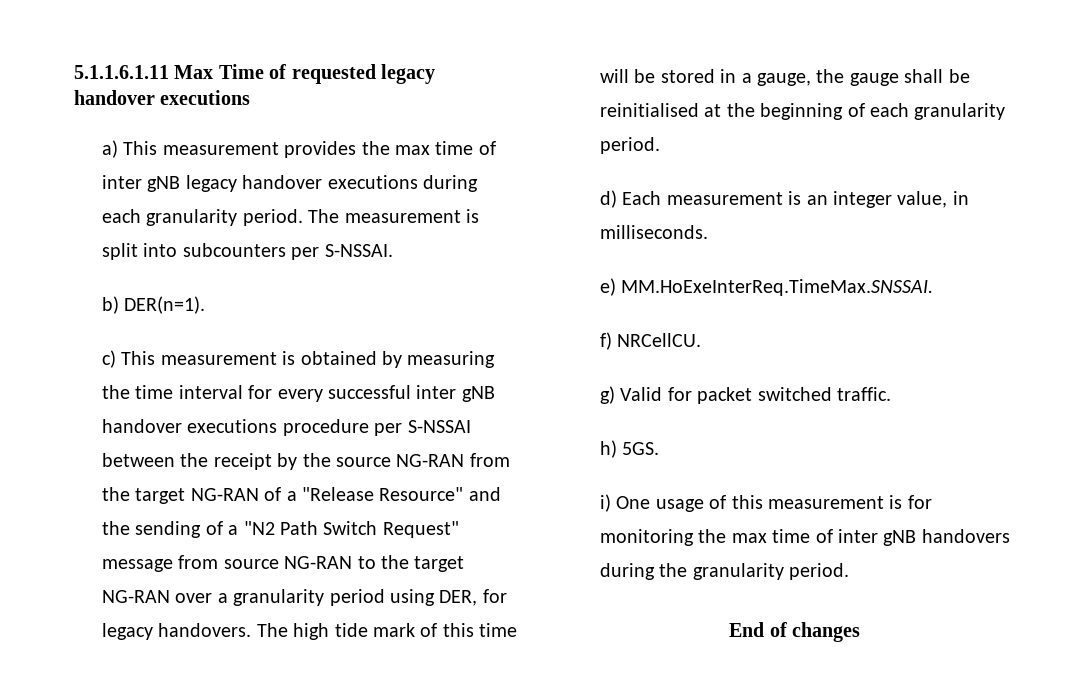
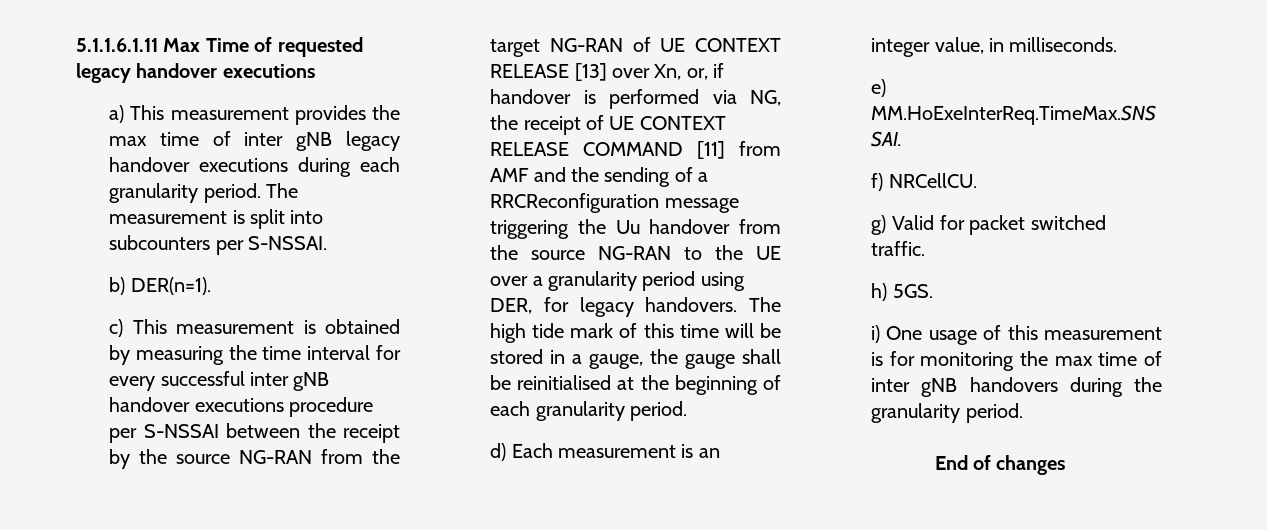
- c) This measurement is obtained by measuring the time interval for every successful inter gNB handover executions procedure per S-NSSAI between the receipt by the source NG-RAN from the target NG-RAN of a "Release Resource" and the sending of a "N2 Path Switch Request" message from source NG-RAN to the target NG-RAN over a granularity period using DER, for legacy handovers.
+ c) This measurement is obtained by measuring the time interval for every successful inter gNB handover executions procedure per S-NSSAI between the receipt by the source NG-RAN from the target NG-RAN of UE CONTEXT RELEASE [13] over Xn, or, if handover is performed via NG, the receipt of UE CONTEXT RELEASE COMMAND [11] from AMF and the sending of a RRCReconfiguration message triggering the Uu handover from the source NG-RAN to the UE over a granularity period using DER, for legacy handovers.

